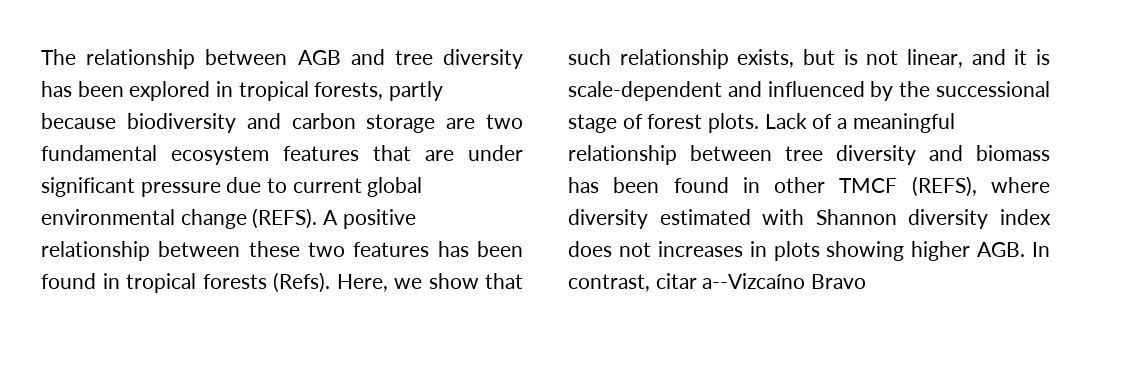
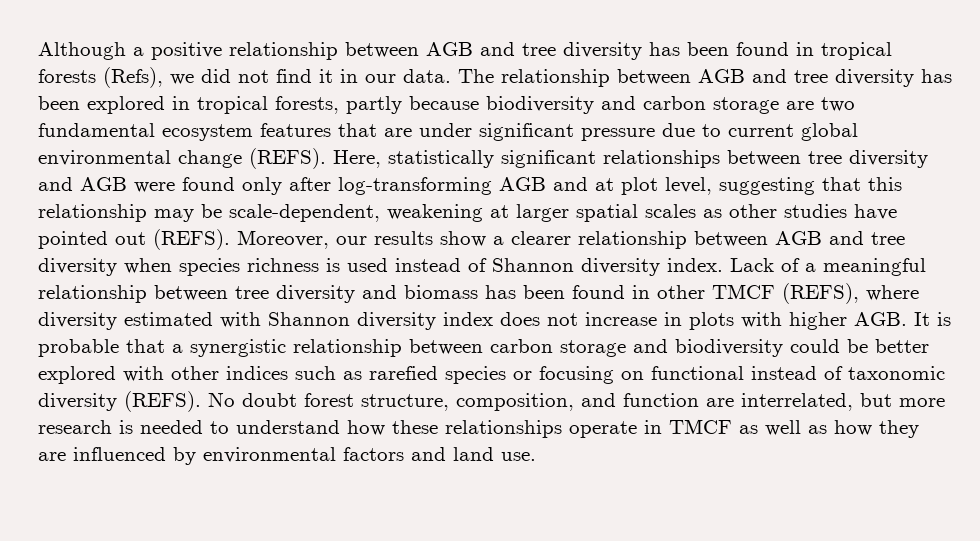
+ Although a positive relationship between AGB and tree diversity has been found in tropical forests (Refs), we did not find it in our data.
- A positive relationship between these two features has been found in tropical forests (Refs). Here, we show that such relationship exists, but is not linear, and it is scale-dependent and influenced by the successional stage of forest plots.
+ Here, statistically significant relationships between tree diversity and AGB were found only after log-transforming AGB and at plot level, suggesting that this relationship may be scale-dependent, weakening at larger spatial scales as other studies have pointed out (REFS). Moreover, our results show a clearer relationship between AGB and tree diversity when species richness is used instead of Shannon diversity index.
- Lack of a meaningful relationship between tree diversity and biomass has been found in other TMCF (REFS), where diversity estimated with Shannon diversity index does not increases in plots showing higher AGB. In contrast, citar a--Vizcaíno Bravo
+ Lack of a meaningful relationship between tree diversity and biomass has been found in other TMCF (REFS), where diversity estimated with Shannon diversity index does not increase in plots with higher AGB. It is probable that a synergistic relationship between carbon storage and biodiversity could be better explored with other indices such as rarefied species or focusing on functional instead of taxonomic diversity (REFS). No doubt forest structure, composition, and function are interrelated, but more research is needed to understand how these relationships operate in TMCF as well as how they are influenced by environmental factors and land use.

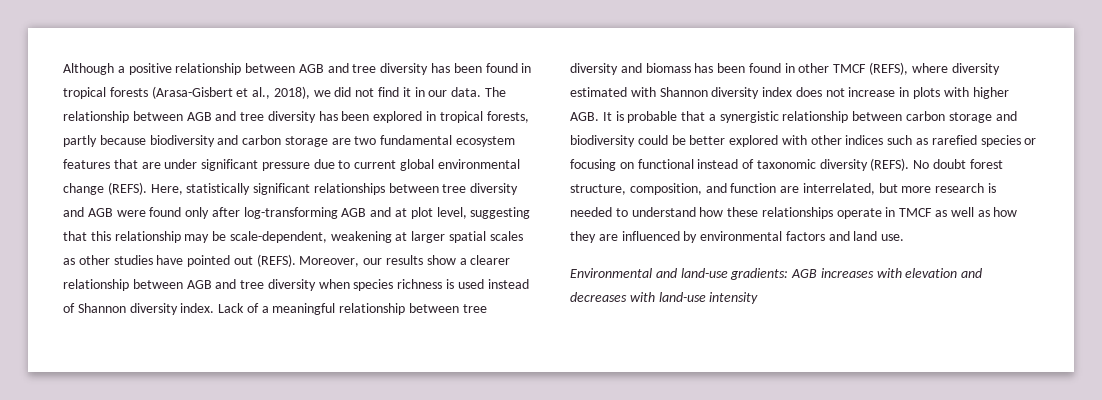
- Although a positive relationship between AGB and tree diversity has been found in tropical forests (Refs), we did not find it in our data.
+ Although a positive relationship between AGB and tree diversity has been found in tropical forests (Arasa-Gisbert et al., 2018), we did not find it in our data.
+ Environmental and land-use gradients: AGB increases with elevation and decreases with land-use intensity

